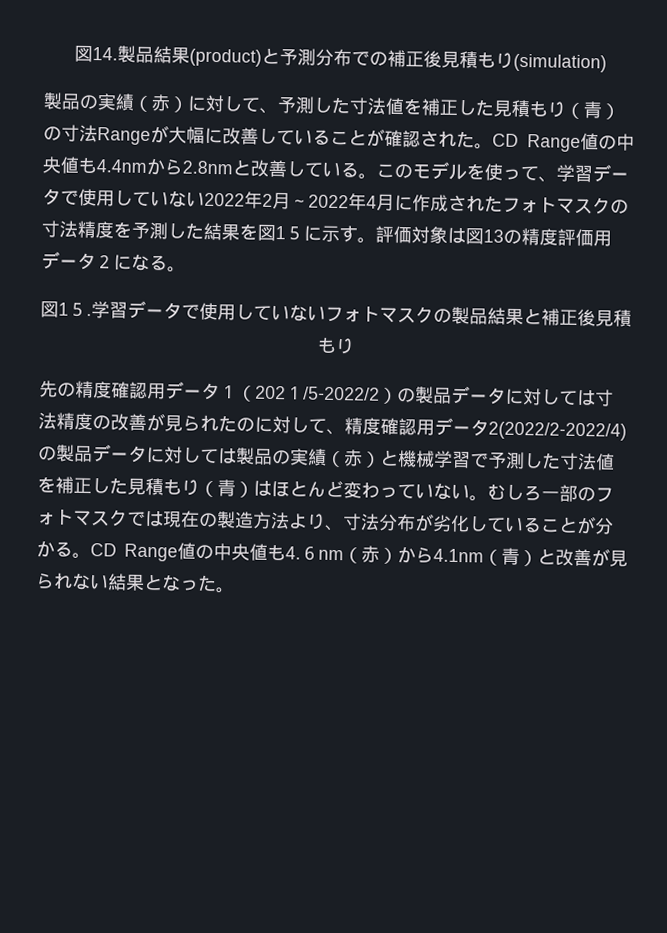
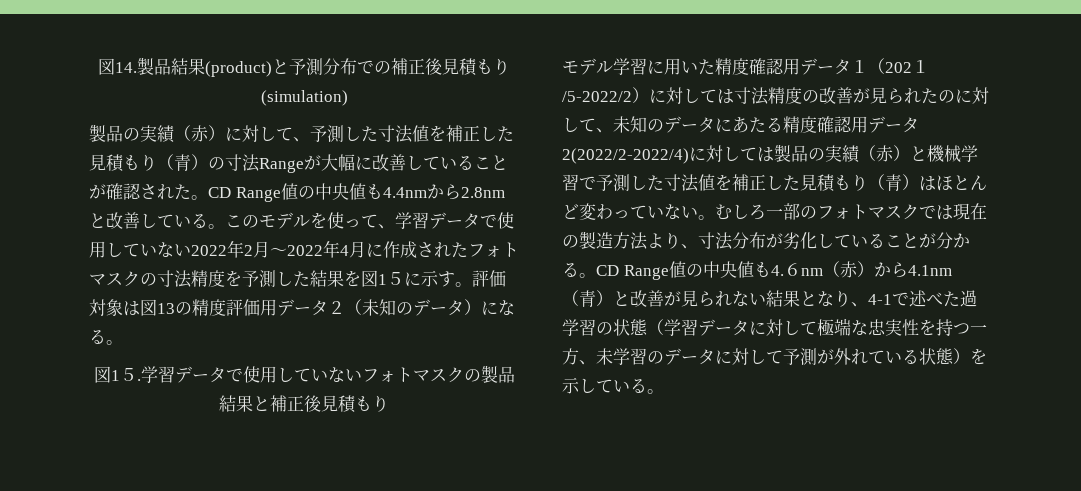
- 評価対象は図13の精度評価用データ２になる。
+ 評価対象は図13の精度評価用データ２（未知のデータ）になる。
- 先の精度確認用データ１（202１/5-2022/2）の製品データに対しては寸法精度の改善が見られたのに対して、精度確認用データ2(2022/2-2022/4)の製品データに対しては製品の実績（赤）と機械学習で予測した寸法値を補正した見積もり（青）はほとんど変わっていない。
+ モデル学習に用いた精度確認用データ１（202１/5-2022/2）に対しては寸法精度の改善が見られたのに対して、未知のデータにあたる精度確認用データ2(2022/2-2022/4)に対しては製品の実績（赤）と機械学習で予測した寸法値を補正した見積もり（青）はほとんど変わっていない。
- CD Range値の中央値も4.６nm（赤）から4.1nm（青）と改善が見られない結果となった。
+ CD Range値の中央値も4.６nm（赤）から4.1nm（青）と改善が見られない結果となり、4-1で述べた過学習の状態（学習データに対して極端な忠実性を持つ一方、未学習のデータに対して予測が外れている状態）を示している。

